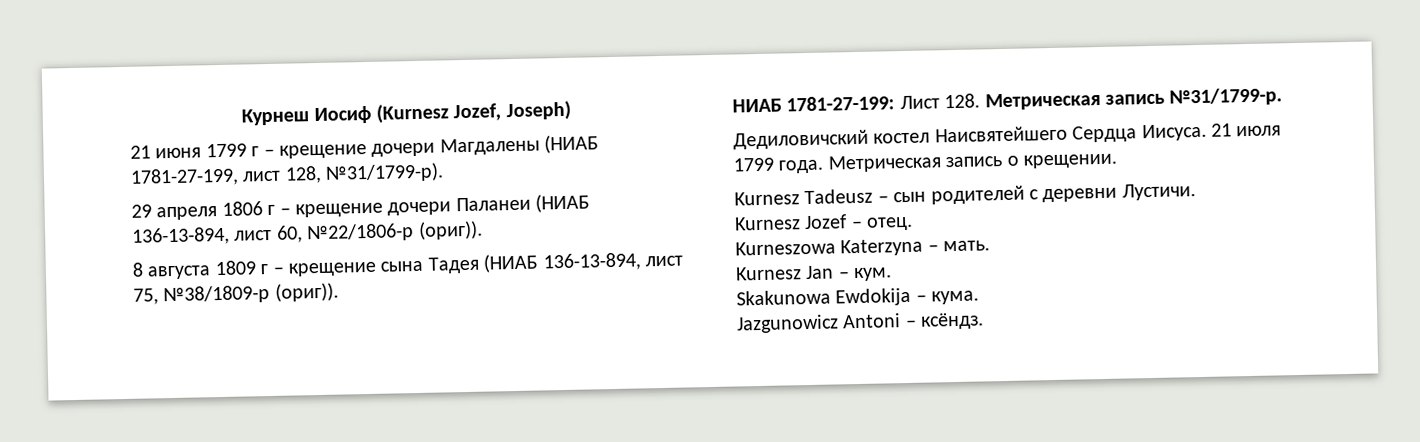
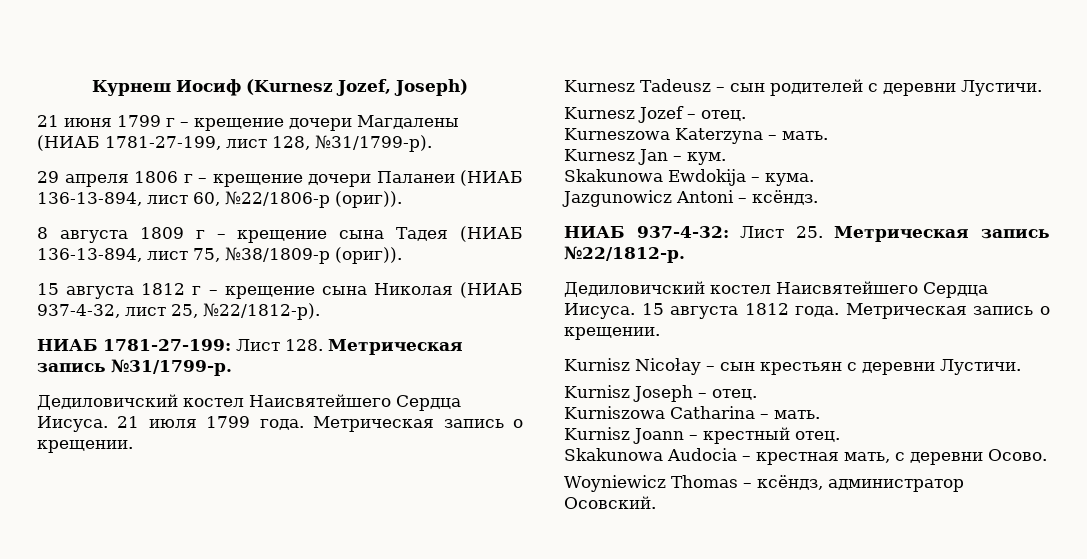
+ 15 августа 1812 г – крещение сына Николая (НИАБ 937-4-32, лист 25, №22/1812-р).
+ НИАБ 937-4-32: Лист 25. Метрическая запись №22/1812-р.
+ Дедиловичский костел Наисвятейшего Сердца Иисуса. 15 августа 1812 года. Метрическая запись о крещении.
+ Kurnisz Nicołay – сын крестьян с деревни Лустичи.
+ Kurnisz Joseph – отец.
+ Kurniszowa Catharina – мать.
+ Kurnisz Joann – крестный отец.
+ Skakunowa Audocia – крестная мать, с деревни Осово.
+ Woyniewicz Thomas – ксёндз, администратор Осовский.

